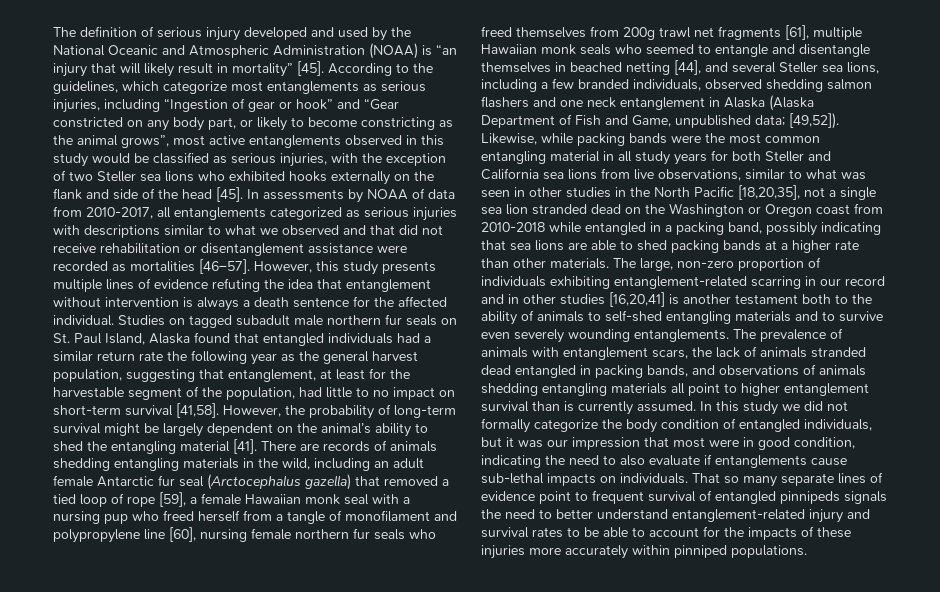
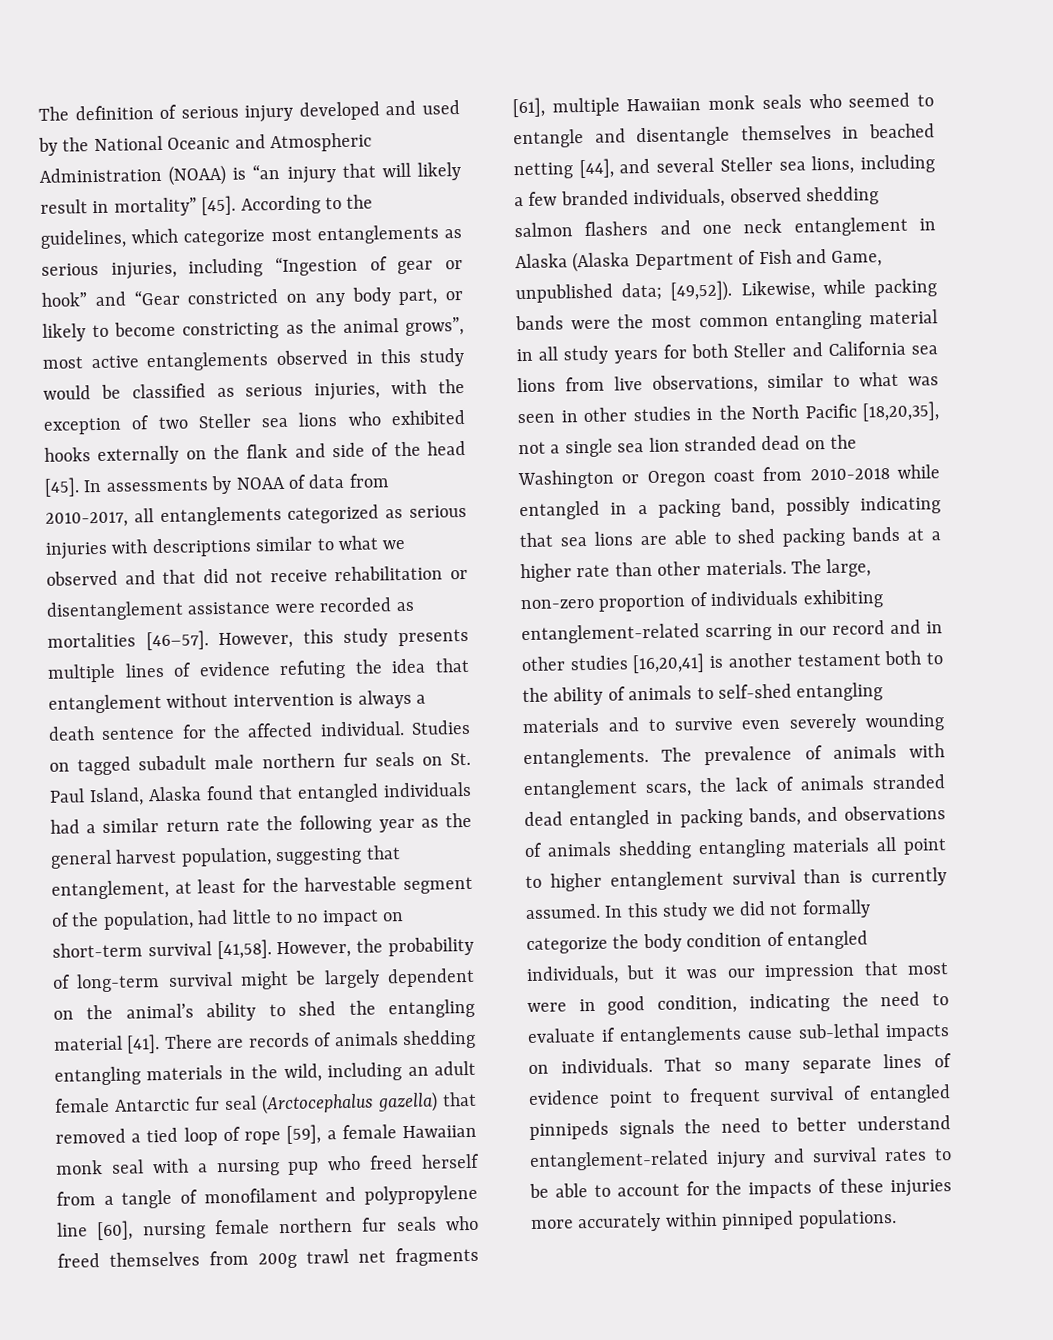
- In this study we did not formally categorize the body condition of entangled individuals, but it was our impression that most were in good condition, indicating the need to also evaluate if entanglements cause sub-lethal impacts on individuals.
+ In this study we did not formally categorize the body condition of entangled individuals, but it was our impression that most were in good condition, indicating the need to evaluate if entanglements cause sub-lethal impacts on individuals.

